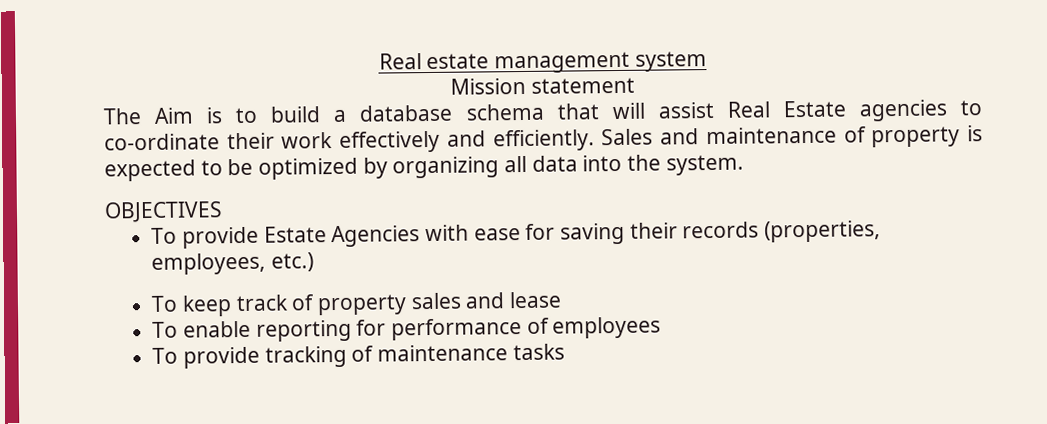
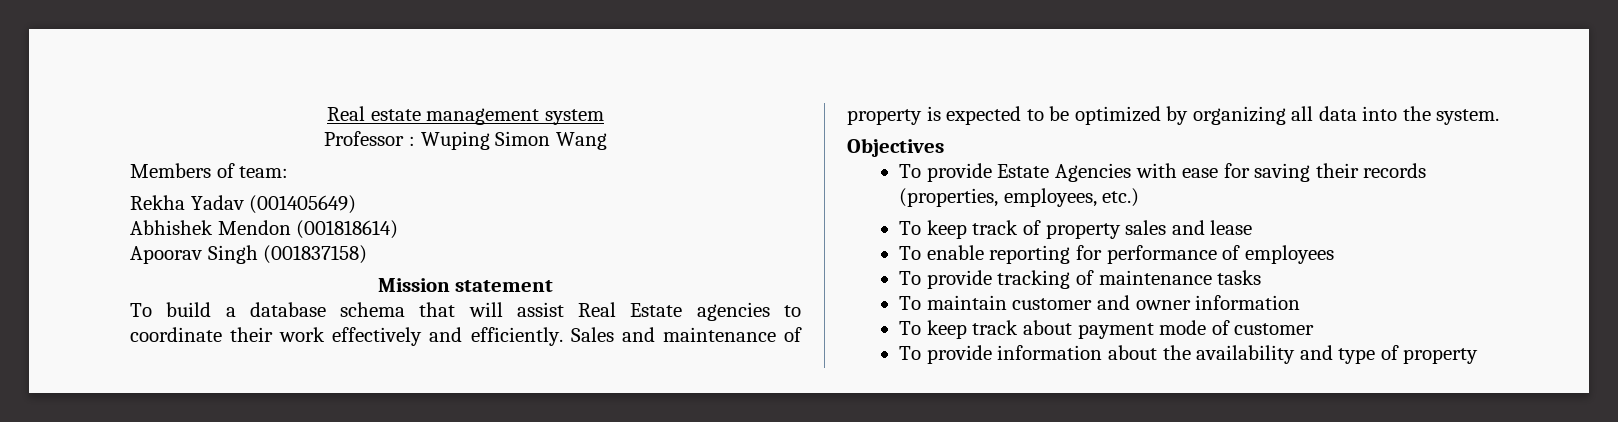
+ Professor : Wuping Simon Wang
+ Members of team:
+ Rekha Yadav (001405649)
+ Abhishek Mendon (001818614)
+ Apoorav Singh (001837158)
  Mission statement
- The Aim is to build a database schema that will assist Real Estate agencies to co-ordinate their work effectively and efficiently.
+ To build a database schema that will assist Real Estate agencies to coordinate their work effectively and efficiently.
- OBJECTIVES
+ Objectives
+ To maintain customer and owner information
+ To keep track about payment mode of customer
+ To provide information about the availability and type of property

